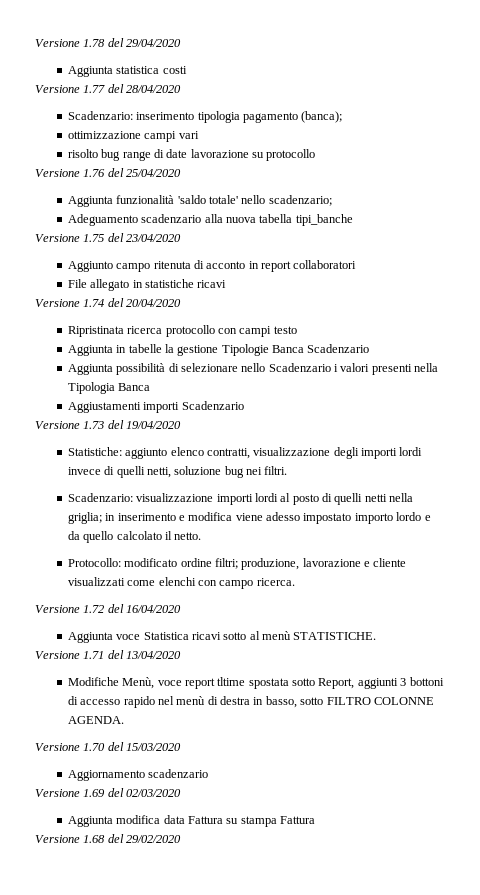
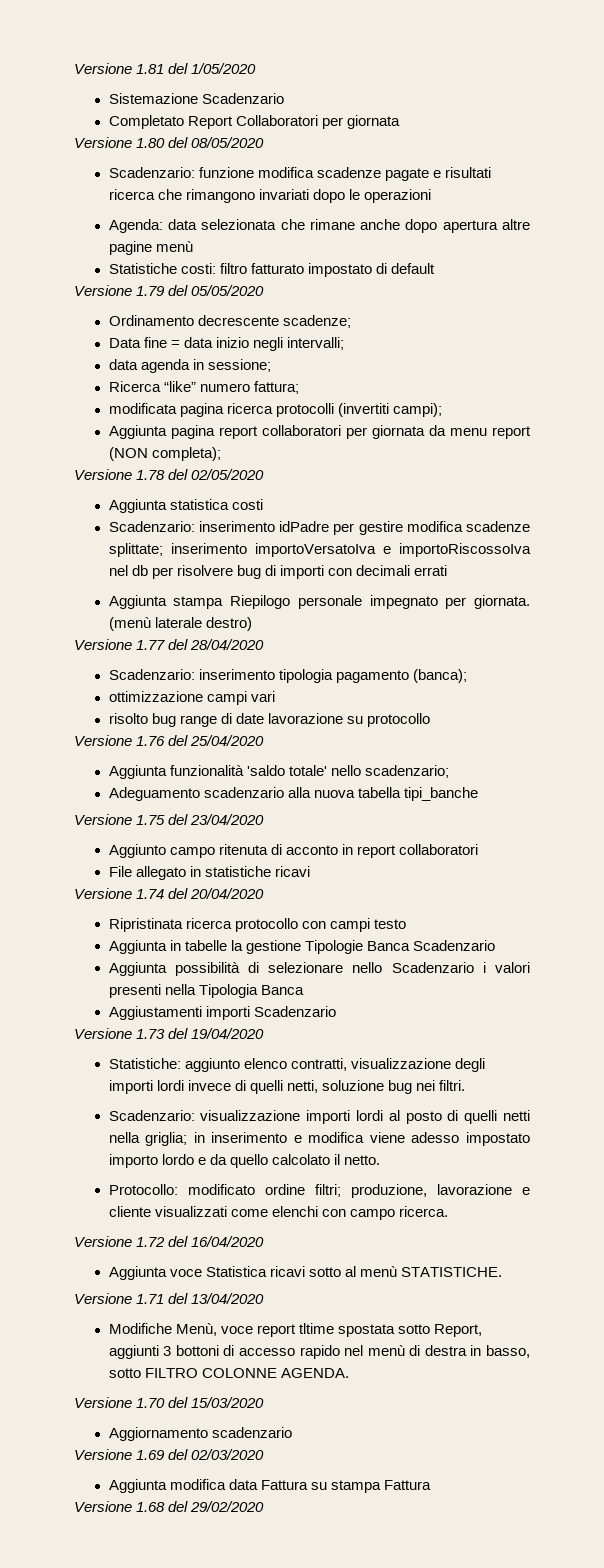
- Versione 1.78 del 29/04/2020
+ Versione 1.81 del 1/05/2020
+ Sistemazione Scadenzario
+ Completato Report Collaboratori per giornata
+ Versione 1.80 del 08/05/2020
+ Scadenzario: funzione modifica scadenze pagate e risultati ricerca che rimangono invariati dopo le operazioni
+ Agenda: data selezionata che rimane anche dopo apertura altre pagine menù
+ Statistiche costi: filtro fatturato impostato di default
+ Versione 1.79 del 05/05/2020
+ Ordinamento decrescente scadenze;
+ Data fine = data inizio negli intervalli;
+ data agenda in sessione;
+ Ricerca “like” numero fattura;
+ modificata pagina ricerca protocolli (invertiti campi);
+ Aggiunta pagina report collaboratori per giornata da menu report (NON completa);
+ Versione 1.78 del 02/05/2020
+ Scadenzario: inserimento idPadre per gestire modifica scadenze splittate; inserimento importoVersatoIva e importoRiscossoIva nel db per risolvere bug di importi con decimali errati
+ Aggiunta stampa Riepilogo personale impegnato per giornata. (menù laterale destro)

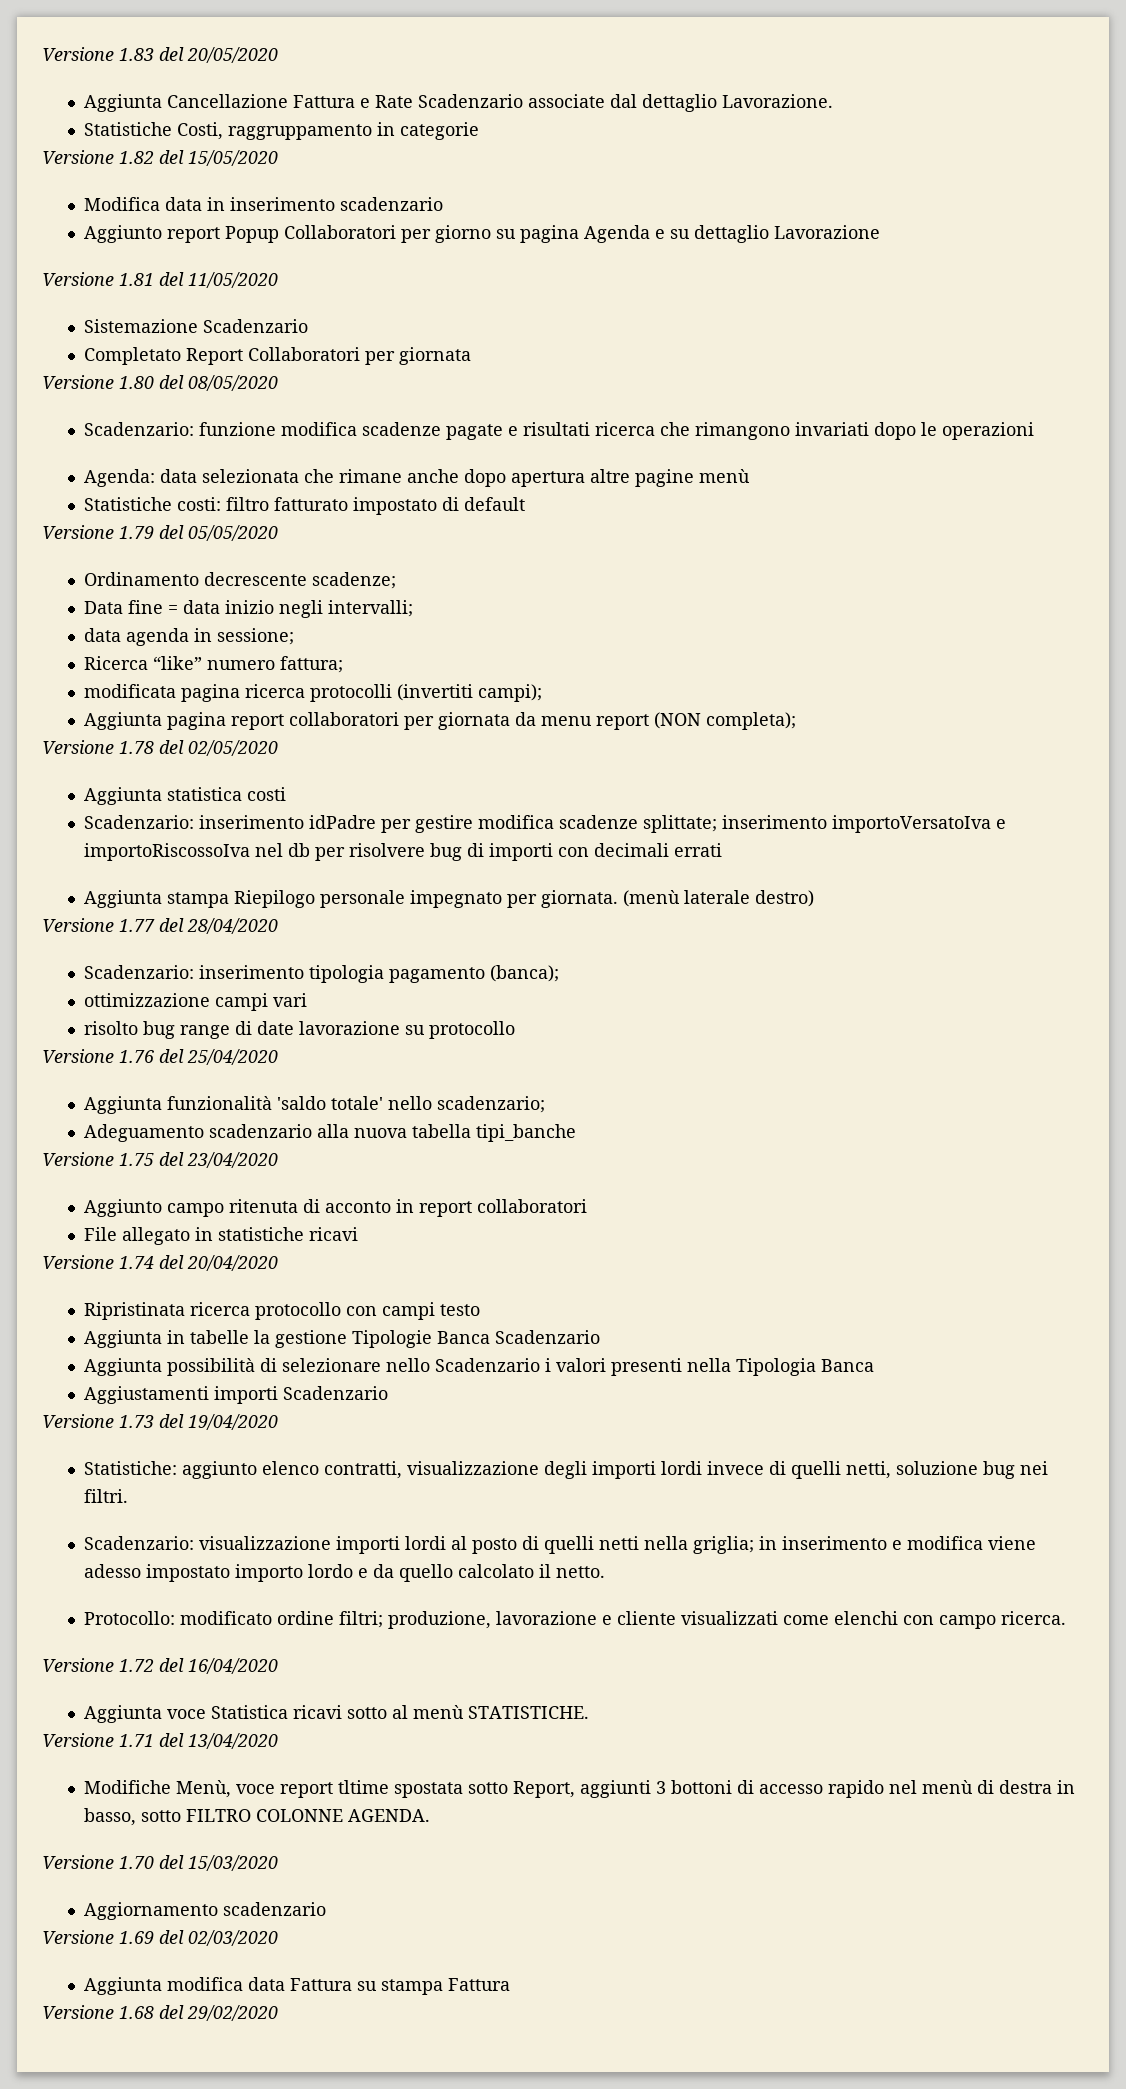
- Versione 1.81 del 1/05/2020
+ Versione 1.83 del 20/05/2020
+ Aggiunta Cancellazione Fattura e Rate Scadenzario associate dal dettaglio Lavorazione.
+ Statistiche Costi, raggruppamento in categorie
+ Versione 1.82 del 15/05/2020
+ Modifica data in inserimento scadenzario
+ Aggiunto report Popup Collaboratori per giorno su pagina Agenda e su dettaglio Lavorazione
+ Versione 1.81 del 11/05/2020

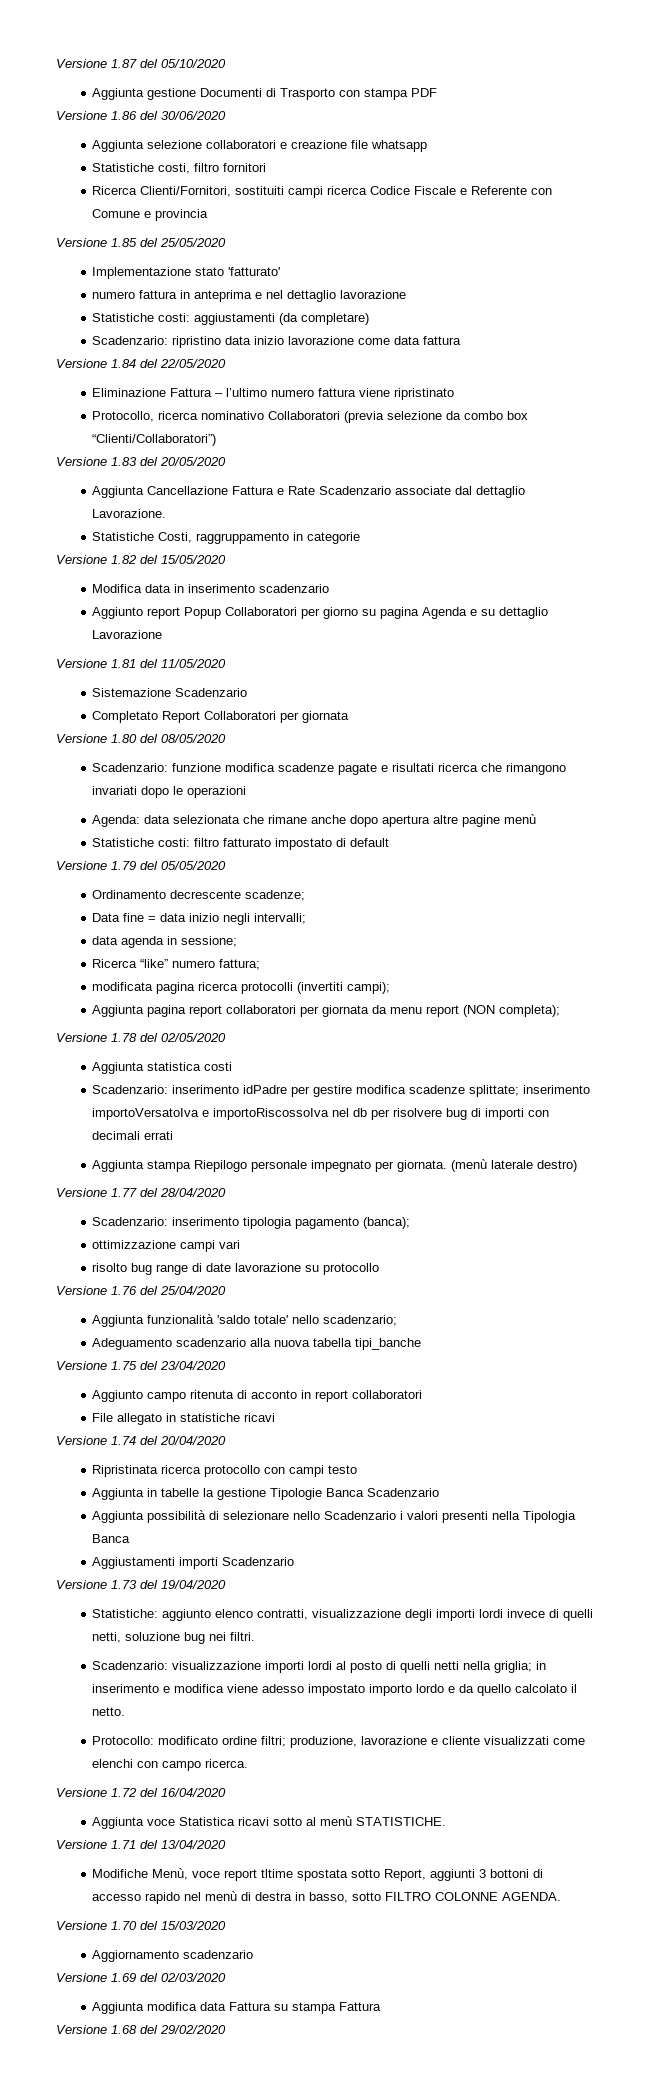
+ Versione 1.87 del 05/10/2020
+ Aggiunta gestione Documenti di Trasporto con stampa PDF
+ Versione 1.86 del 30/06/2020
+ Aggiunta selezione collaboratori e creazione file whatsapp
+ Statistiche costi, filtro fornitori
+ Ricerca Clienti/Fornitori, sostituiti campi ricerca Codice Fiscale e Referente con Comune e provincia
+ Versione 1.85 del 25/05/2020
+ Implementazione stato 'fatturato'
+ numero fattura in anteprima e nel dettaglio lavorazione
+ Statistiche costi: aggiustamenti (da completare)
+ Scadenzario: ripristino data inizio lavorazione come data fattura
+ Versione 1.84 del 22/05/2020
+ Eliminazione Fattura – l’ultimo numero fattura viene ripristinato
+ Protocollo, ricerca nominativo Collaboratori (previa selezione da combo box “Clienti/Collaboratori”)

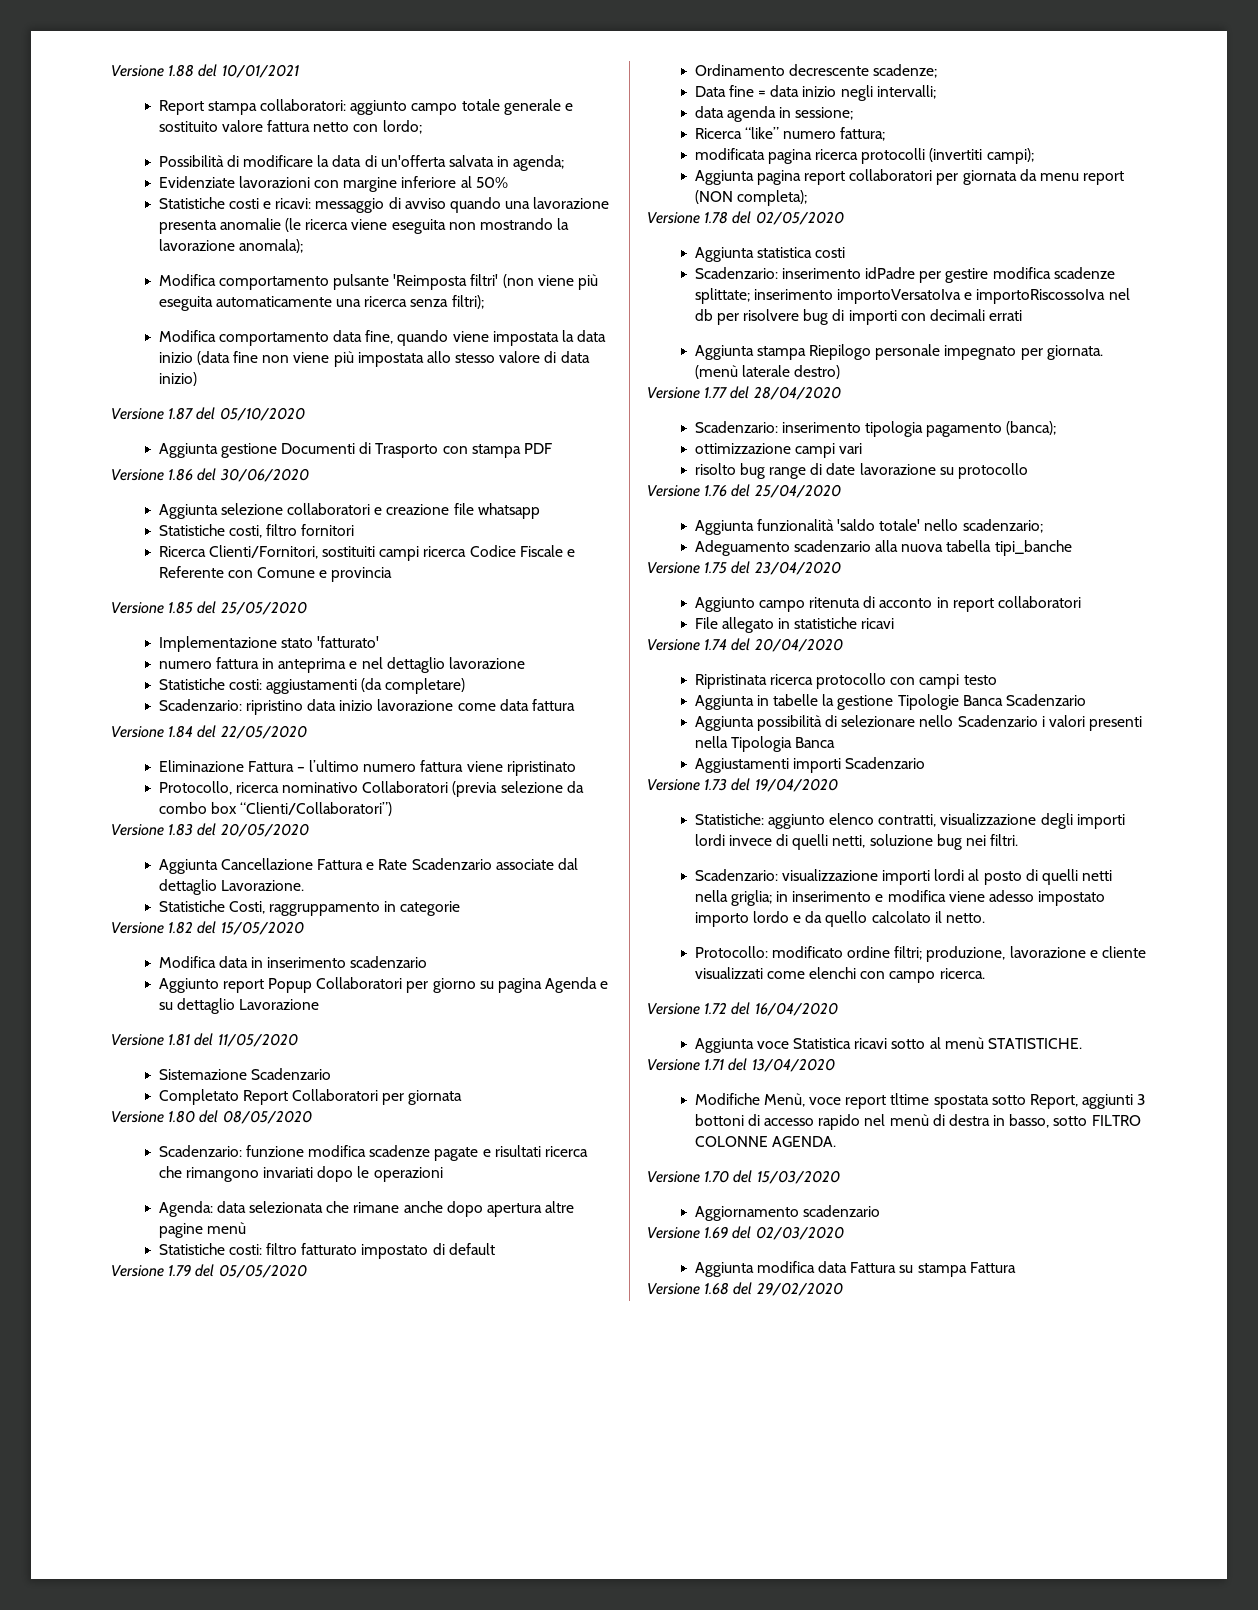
+ Versione 1.88 del 10/01/2021
+ Report stampa collaboratori: aggiunto campo totale generale e sostituito valore fattura netto con lordo;
+ Possibilità di modificare la data di un'offerta salvata in agenda;
+ Evidenziate lavorazioni con margine inferiore al 50%
+ Statistiche costi e ricavi: messaggio di avviso quando una lavorazione presenta anomalie (le ricerca viene eseguita non mostrando la lavorazione anomala);
+ Modifica comportamento pulsante 'Reimposta filtri' (non viene più eseguita automaticamente una ricerca senza filtri);
+ Modifica comportamento data fine, quando viene impostata la data inizio (data fine non viene più impostata allo stesso valore di data inizio)

